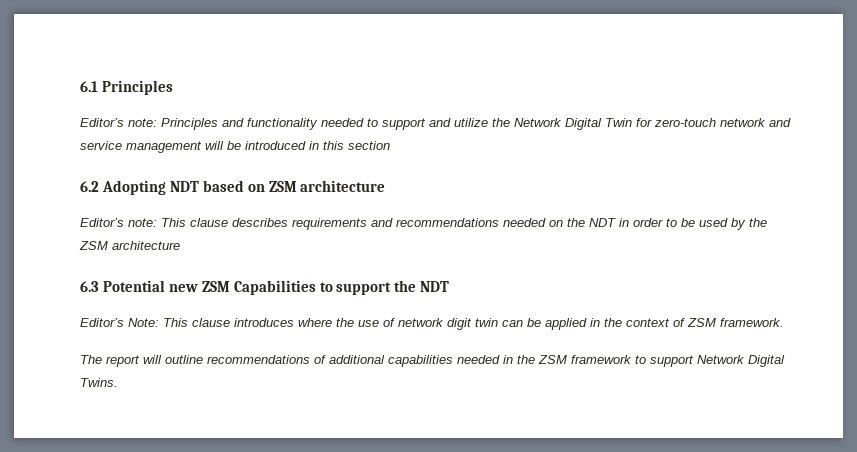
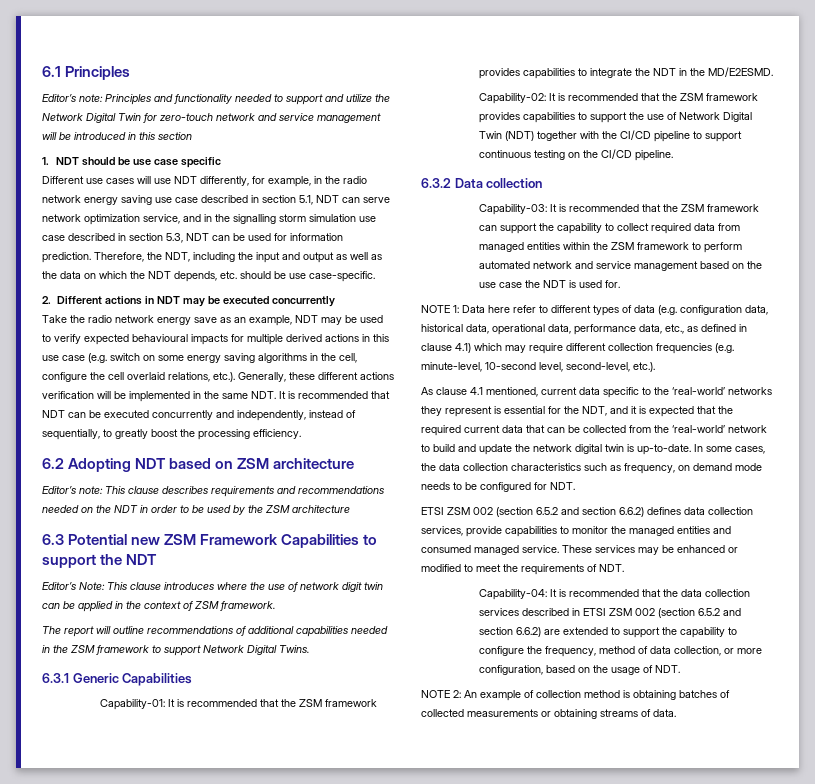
+ 1. NDT should be use case specific
+ Different use cases will use NDT differently, for example, in the radio network energy saving use case described in section 5.1, NDT can serve network optimization service, and in the signalling storm simulation use case described in section 5.3, NDT can be used for information prediction. Therefore, the NDT, including the input and output as well as the data on which the NDT depends, etc. should be use case-specific.
+ 2. Different actions in NDT may be executed concurrently
+ Take the radio network energy save as an example, NDT may be used to verify expected behavioural impacts for multiple derived actions in this use case (e.g. switch on some energy saving algorithms in the cell, configure the cell overlaid relations, etc.). Generally, these different actions verification will be implemented in the same NDT. It is recommended that NDT can be executed concurrently and independently, instead of sequentially, to greatly boost the processing efficiency.
- 6.3 Potential new ZSM Capabilities to support the NDT
+ 6.3 Potential new ZSM Framework Capabilities to support the NDT
+ 6.3.1 Generic Capabilities
+ Capability-01: It is recommended that the ZSM framework provides capabilities to integrate the NDT in the MD/E2ESMD.
+ Capability-02: It is recommended that the ZSM framework provides capabilities to support the use of Network Digital Twin (NDT) together with the CI/CD pipeline to support continuous testing on the CI/CD pipeline.
+ 6.3.2 Data collection
+ Capability-03: It is recommended that the ZSM framework can support the capability to collect required data from managed entities within the ZSM framework to perform automated network and service management based on the use case the NDT is used for.
+ NOTE 1: Data here refer to different types of data (e.g. configuration data, historical data, operational data, performance data, etc., as defined in clause 4.1) which may require different collection frequencies (e.g. minute-level, 10-second level, second-level, etc.).
+ As clause 4.1 mentioned, current data specific to the ‘real-world’ networks they represent is essential for the NDT, and it is expected that the required current data that can be collected from the ‘real-world’ network to build and update the network digital twin is up-to-date. In some cases, the data collection characteristics such as frequency, on demand mode needs to be configured for NDT.
+ ETSI ZSM 002 (section 6.5.2 and section 6.6.2) defines data collection services, provide capabilities to monitor the managed entities and consumed managed service. These services may be enhanced or modified to meet the requirements of NDT.
+ Capability-04: It is recommended that the data collection services described in ETSI ZSM 002 (section 6.5.2 and section 6.6.2) are extended to support the capability to configure the frequency, method of data collection, or more configuration, based on the usage of NDT.
+ NOTE 2: An example of collection method is obtaining batches of collected measurements or obtaining streams of data.

